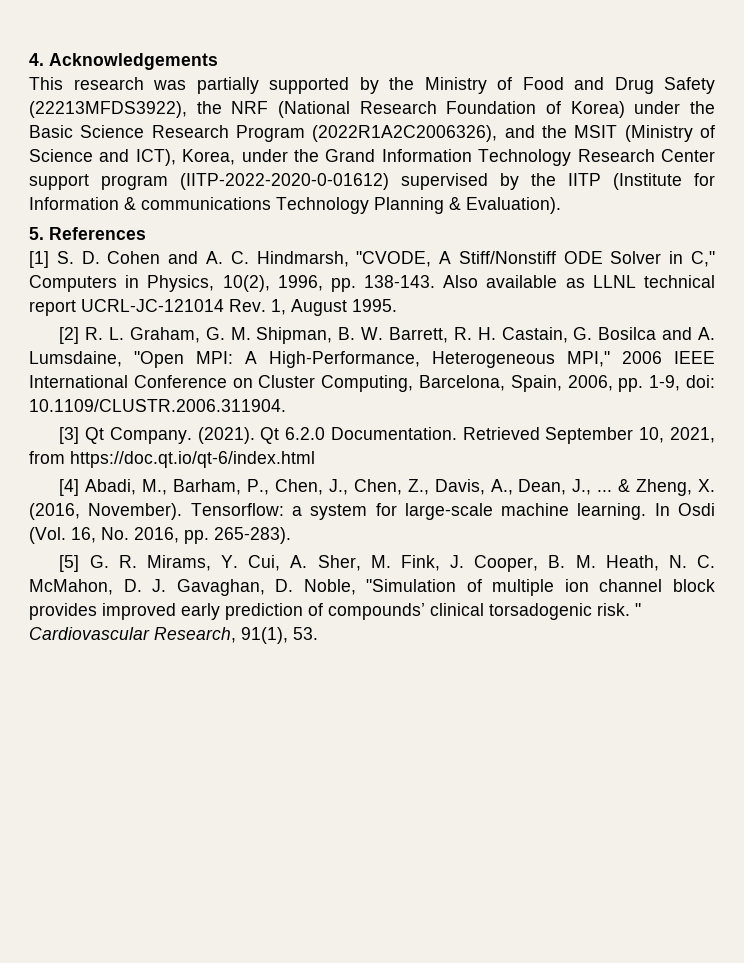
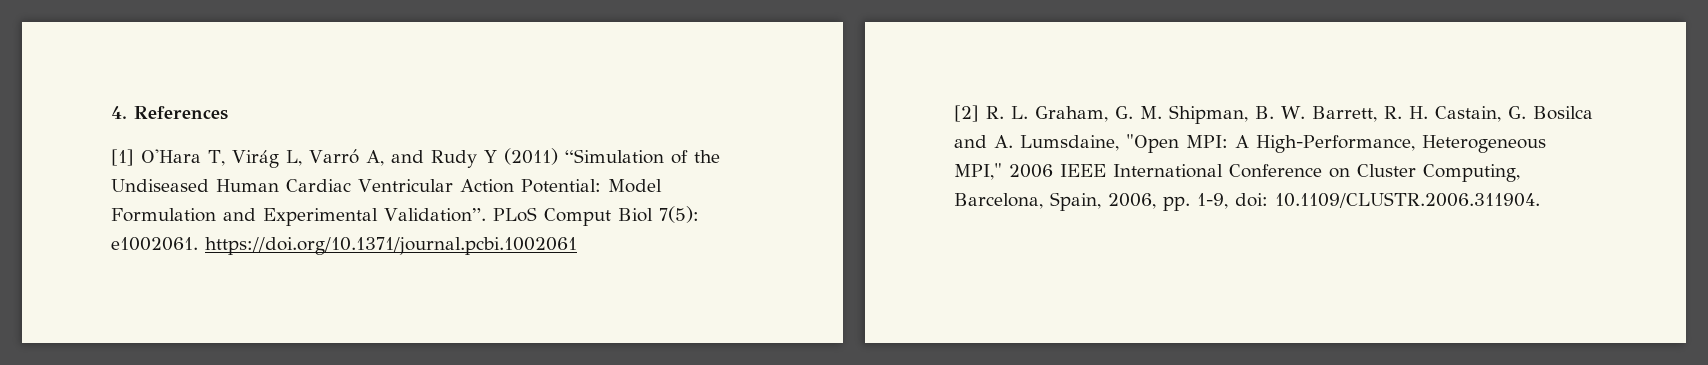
- 4. Acknowledgements
- This research was partially supported by the Ministry of Food and Drug Safety (22213MFDS3922), the NRF (National Research Foundation of Korea) under the Basic Science Research Program (2022R1A2C2006326), and the MSIT (Ministry of Science and ICT), Korea, under the Grand Information Technology Research Center support program (IITP-2022-2020-0-01612) supervised by the IITP (Institute for Information & communications Technology Planning & Evaluation).
- 5. References
- [1] S. D. Cohen and A. C. Hindmarsh, "CVODE, A Stiff/Nonstiff ODE Solver in C," Computers in Physics, 10(2), 1996, pp. 138-143. Also available as LLNL technical report UCRL-JC-121014 Rev. 1, August 1995.
+ 4. References
+ [1] O'Hara T, Virág L, Varró A, and Rudy Y (2011) “Simulation of the Undiseased Human Cardiac Ventricular Action Potential: Model Formulation and Experimental Validation”. PLoS Comput Biol 7(5): e1002061. https://doi.org/10.1371/journal.pcbi.1002061
- [3] Qt Company. (2021). Qt 6.2.0 Documentation. Retrieved September 10, 2021, from https://doc.qt.io/qt-6/index.html
- [4] Abadi, M., Barham, P., Chen, J., Chen, Z., Davis, A., Dean, J., ... & Zheng, X. (2016, November). Tensorflow: a system for large-scale machine learning. In Osdi (Vol. 16, No. 2016, pp. 265-283).
- [5] G. R. Mirams, Y. Cui, A. Sher, M. Fink, J. Cooper, B. M. Heath, N. C. McMahon, D. J. Gavaghan, D. Noble, "Simulation of multiple ion channel block provides improved early prediction of compounds’ clinical torsadogenic risk. " Cardiovascular Research, 91(1), 53.

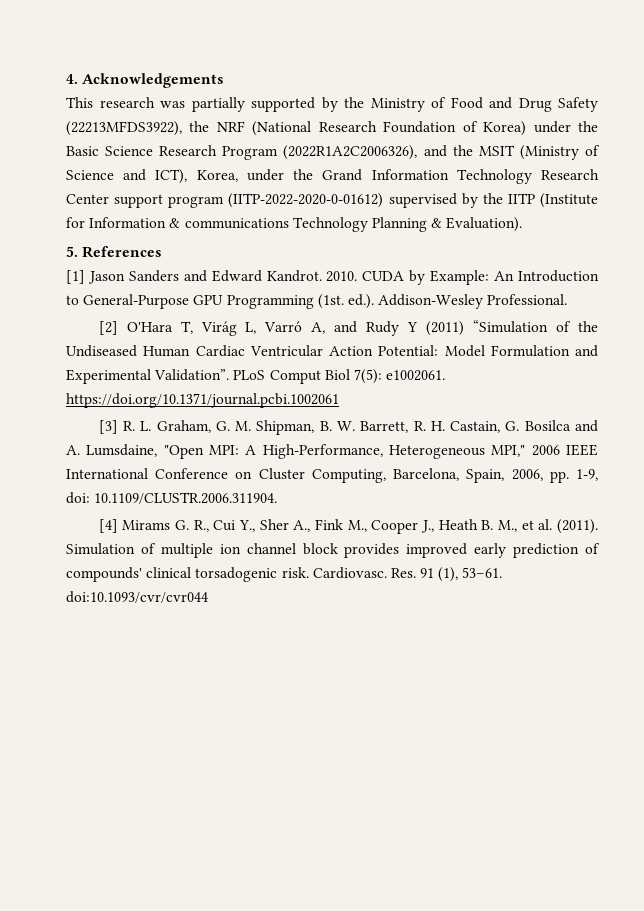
- 4. References
- [1] O'Hara T, Virág L, Varró A, and Rudy Y (2011) “Simulation of the Undiseased Human Cardiac Ventricular Action Potential: Model Formulation and Experimental Validation”.
+ 4. Acknowledgements
+ This research was partially supported by the Ministry of Food and Drug Safety (22213MFDS3922), the NRF (National Research Foundation of Korea) under the Basic Science Research Program (2022R1A2C2006326), and the MSIT (Ministry of Science and ICT), Korea, under the Grand Information Technology Research Center support program (IITP-2022-2020-0-01612) supervised by the IITP (Institute for Information & communications Technology Planning & Evaluation).
+ 5. References
+ [1] Jason Sanders and Edward Kandrot. 2010. CUDA by Example: An Introduction to General-Purpose GPU Programming (1st. ed.). Addison-Wesley Professional.
+ [2] O'Hara T, Virág L, Varró A, and Rudy Y (2011) “Simulation of the Undiseased Human Cardiac Ventricular Action Potential: Model Formulation and Experimental Validation”.
- [2] R. L. Graham, G. M. Shipman, B. W. Barrett, R. H. Castain, G. Bosilca and A. Lumsdaine, "Open MPI: A High-Performance, Heterogeneous MPI," 2006 IEEE International Conference on Cluster Computing, Barcelona, Spain, 2006, pp. 1-9, doi: 10.1109/CLUSTR.2006.311904.
+ [3] R. L. Graham, G. M. Shipman, B. W. Barrett, R. H. Castain, G. Bosilca and A. Lumsdaine, "Open MPI: A High-Performance, Heterogeneous MPI," 2006 IEEE International Conference on Cluster Computing, Barcelona, Spain, 2006, pp. 1-9, doi: 10.1109/CLUSTR.2006.311904.
+ [4] Mirams G. R., Cui Y., Sher A., Fink M., Cooper J., Heath B. M., et al. (2011). Simulation of multiple ion channel block provides improved early prediction of compounds' clinical torsadogenic risk. Cardiovasc. Res. 91 (1), 53–61. doi:10.1093/cvr/cvr044

